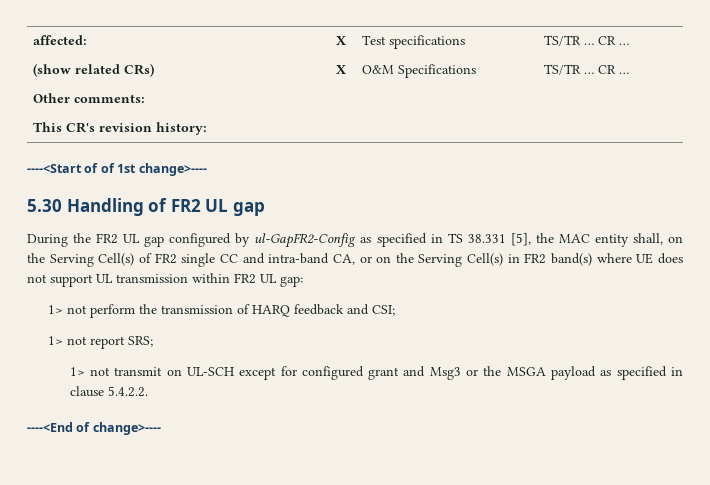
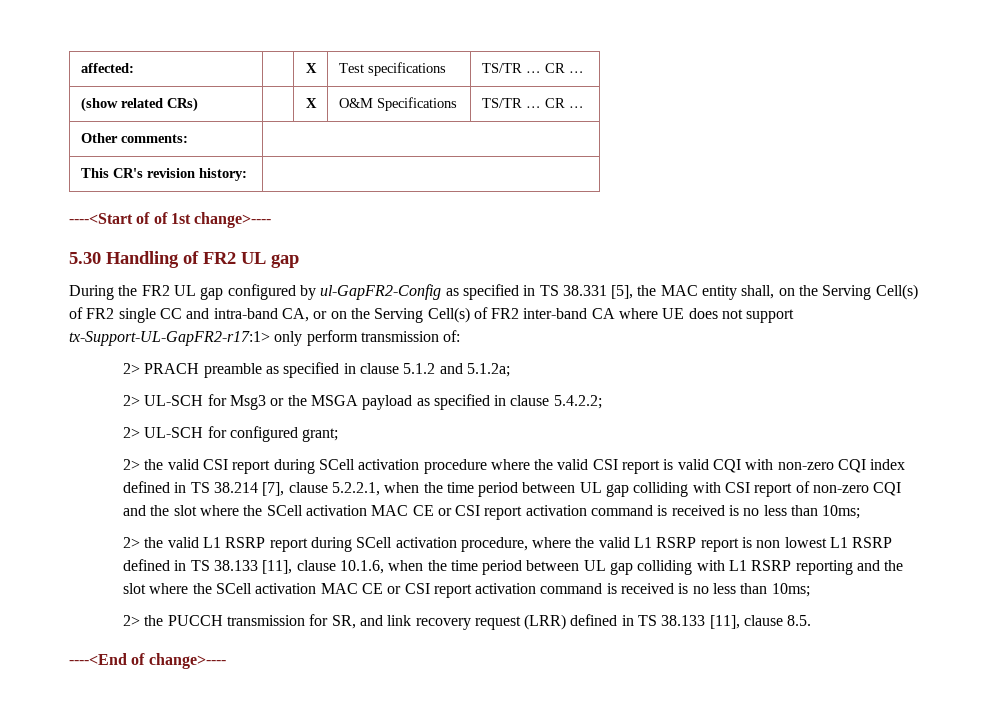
- During the FR2 UL gap configured by ul-GapFR2-Config as specified in TS 38.331 [5], the MAC entity shall, on the Serving Cell(s) of FR2 single CC and intra-band CA, or on the Serving Cell(s) in FR2 band(s) where UE does not support UL transmission within FR2 UL gap:
- 1> not perform the transmission of HARQ feedback and CSI;
- 1> not report SRS;
- 1> not transmit on UL-SCH except for configured grant and Msg3 or the MSGA payload as specified in clause 5.4.2.2.
+ During the FR2 UL gap configured by ul-GapFR2-Config as specified in TS 38.331 [5], the MAC entity shall, on the Serving Cell(s) of FR2 single CC and intra-band CA, or on the Serving Cell(s) of FR2 inter-band CA where UE does not support tx-Support-UL-GapFR2-r17:1> only perform transmission of:
+ 2> PRACH preamble as specified in clause 5.1.2 and 5.1.2a;
+ 2> UL-SCH for Msg3 or the MSGA payload as specified in clause 5.4.2.2;
+ 2> UL-SCH for configured grant;
+ 2> the valid CSI report during SCell activation procedure where the valid CSI report is valid CQI with non-zero CQI index defined in TS 38.214 [7], clause 5.2.2.1, when the time period between UL gap colliding with CSI report of non-zero CQI and the slot where the SCell activation MAC CE or CSI report activation command is received is no less than 10ms;
+ 2> the valid L1 RSRP report during SCell activation procedure, where the valid L1 RSRP report is non lowest L1 RSRP defined in TS 38.133 [11], clause 10.1.6, when the time period between UL gap colliding with L1 RSRP reporting and the slot where the SCell activation MAC CE or CSI report activation command is received is no less than 10ms;
+ 2> the PUCCH transmission for SR, and link recovery request (LRR) defined in TS 38.133 [11], clause 8.5.

